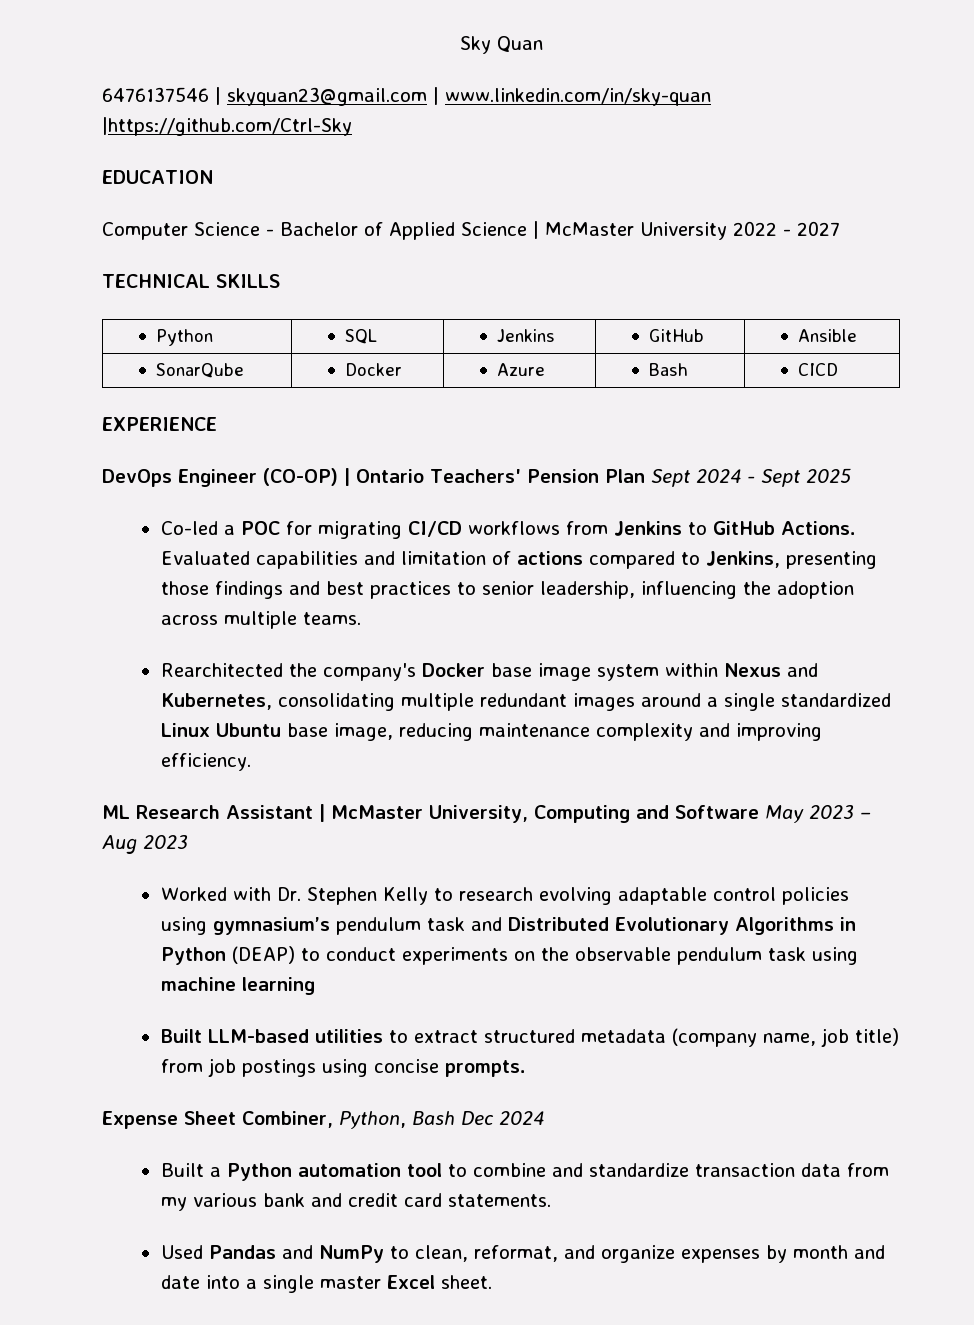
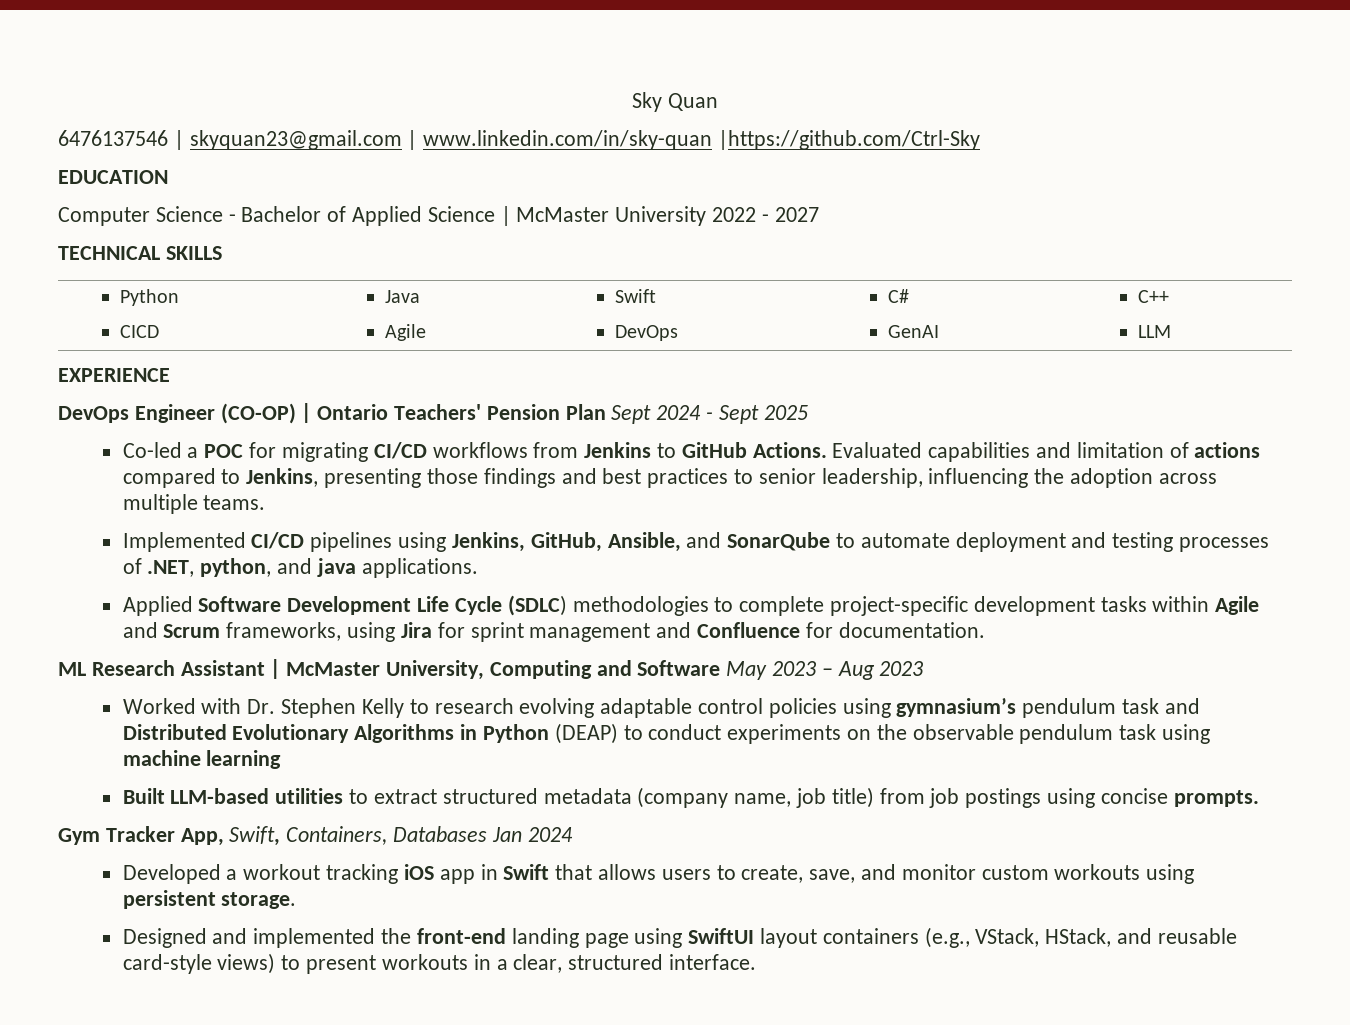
- Python | SQL | Jenkins | GitHub | Ansible
- SonarQube | Docker | Azure | Bash | CICD
+ Python | Java | Swift | C# | C++
+ CICD | Agile | DevOps | GenAI | LLM
- Rearchitected the company's Docker base image system within Nexus and Kubernetes, consolidating multiple redundant images around a single standardized Linux Ubuntu base image, reducing maintenance complexity and improving efficiency.
+ Implemented CI/CD pipelines using Jenkins, GitHub, Ansible, and SonarQube to automate deployment and testing processes of .NET, python, and java applications.
+ Applied Software Development Life Cycle (SDLC) methodologies to complete project-specific development tasks within Agile and Scrum frameworks, using Jira for sprint management and Confluence for documentation.
- Expense Sheet Combiner, Python, Bash Dec 2024
- Built a Python automation tool to combine and standardize transaction data from my various bank and credit card statements.
- Used Pandas and NumPy to clean, reformat, and organize expenses by month and date into a single master Excel sheet.
+ Gym Tracker App, Swift, Containers, Databases Jan 2024
+ Developed a workout tracking iOS app in Swift that allows users to create, save, and monitor custom workouts using persistent storage.
+ Designed and implemented the front-end landing page using SwiftUI layout containers (e.g., VStack, HStack, and reusable card-style views) to present workouts in a clear, structured interface.

